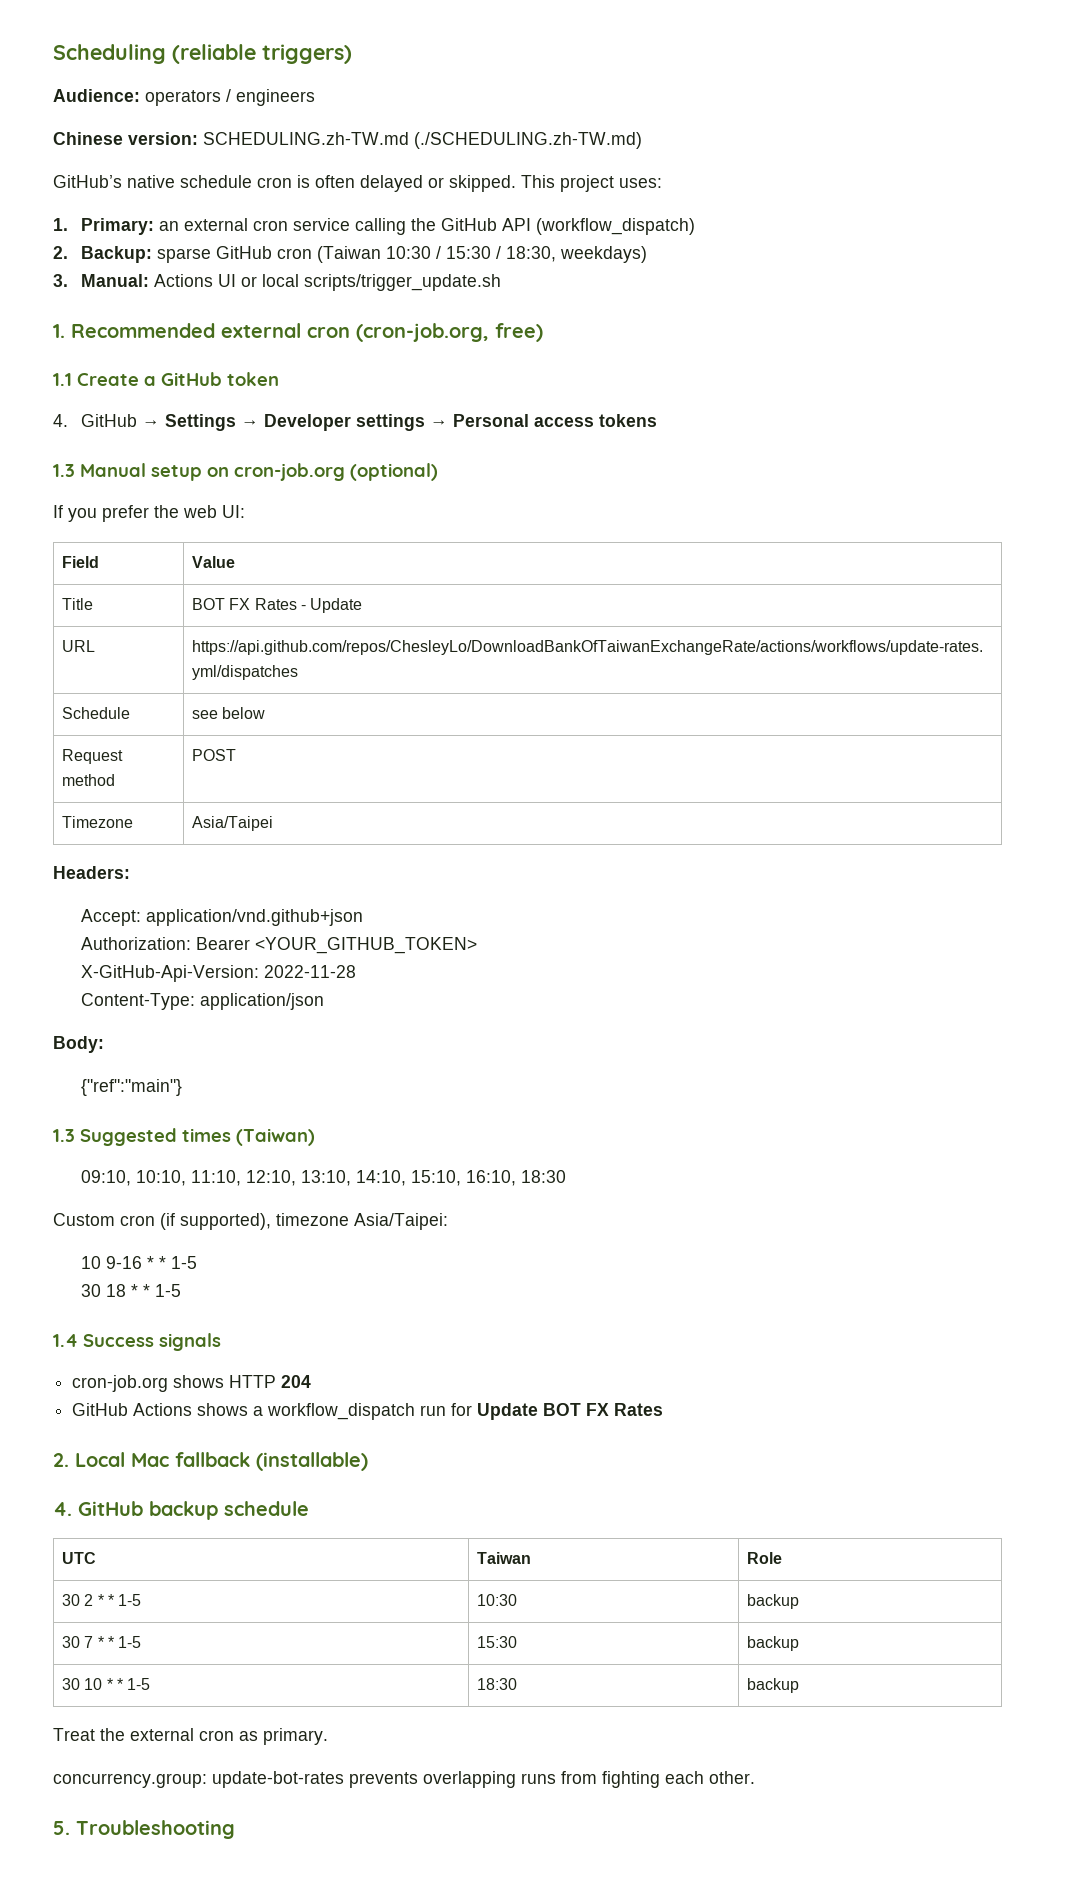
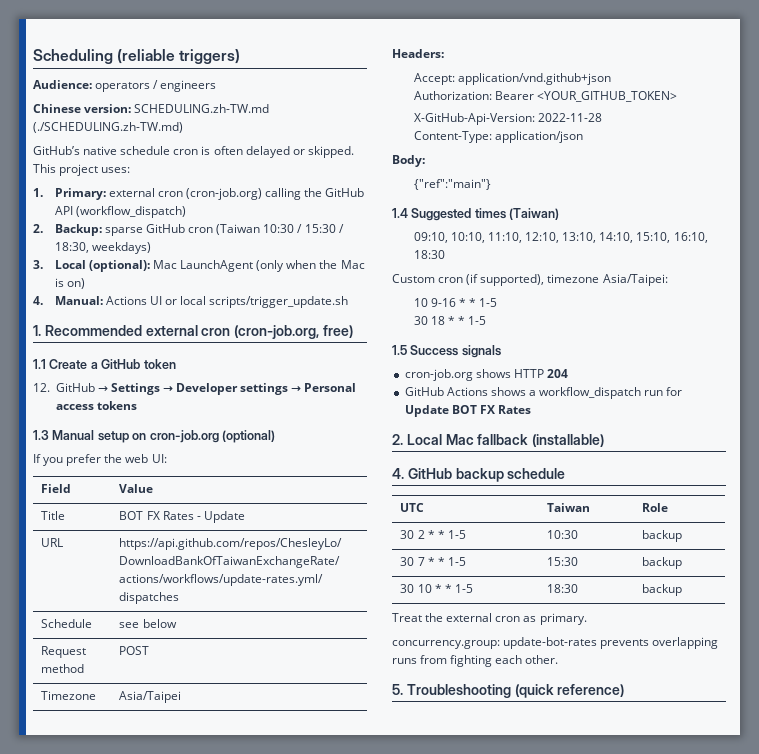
- 1. Primary: an external cron service calling the GitHub API (workflow_dispatch)
+ 1. Primary: external cron (cron-job.org) calling the GitHub API (workflow_dispatch)
- 3. Manual: Actions UI or local scripts/trigger_update.sh
+ 3. Local (optional): Mac LaunchAgent (only when the Mac is on)
+ 4. Manual: Actions UI or local scripts/trigger_update.sh
- 4. GitHub → Settings → Developer settings → Personal access tokens
+ 12. GitHub → Settings → Developer settings → Personal access tokens
- 1.3 Suggested times (Taiwan)
+ 1.4 Suggested times (Taiwan)
- 1.4 Success signals
+ 1.5 Success signals
- 5. Troubleshooting
+ 5. Troubleshooting (quick reference)

